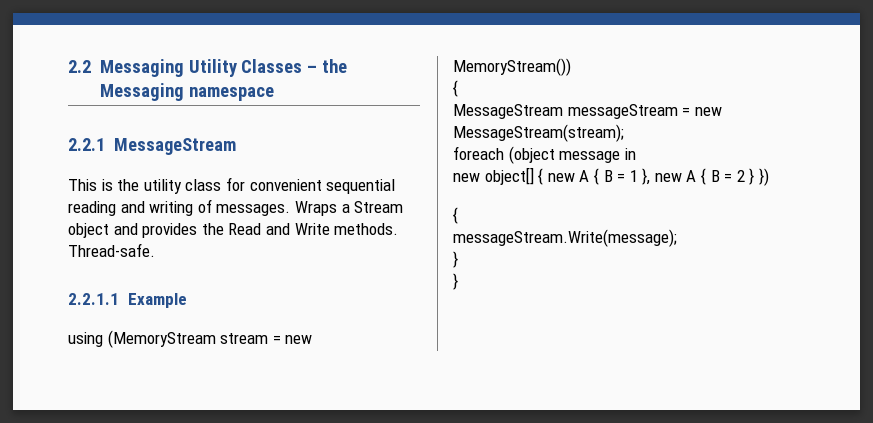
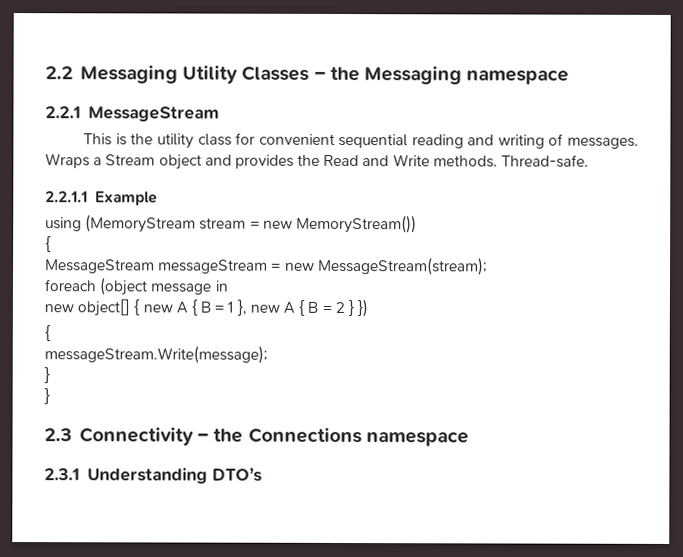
+ 2.3 Connectivity – the Connections namespace
+ 2.3.1 Understanding DTO’s

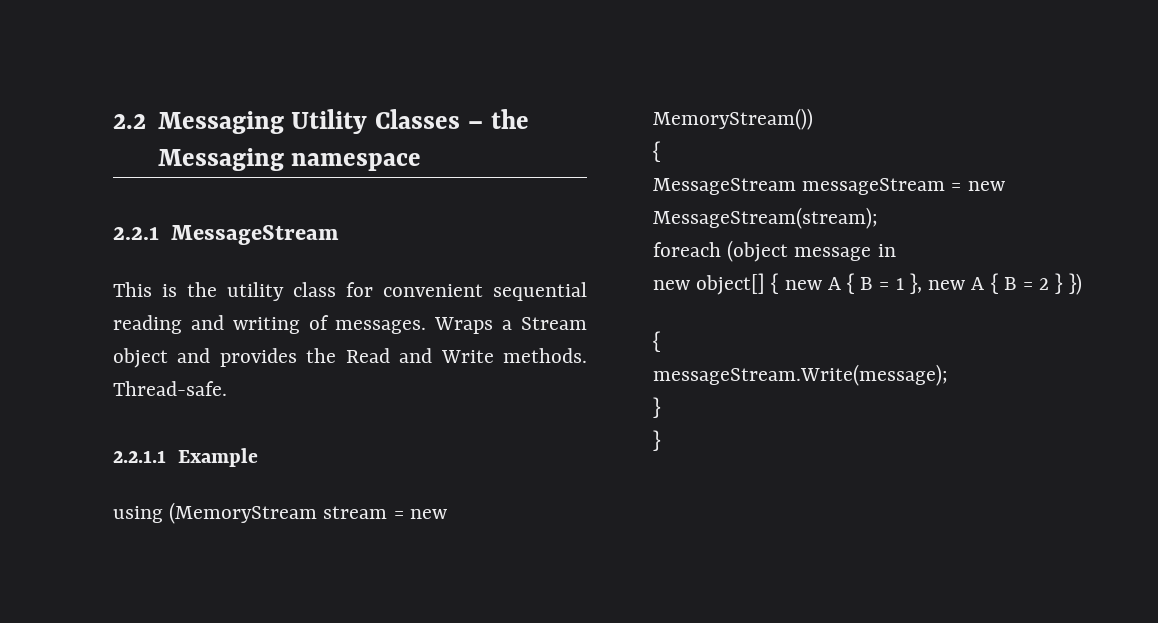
- 2.3 Connectivity – the Connections namespace
- 2.3.1 Understanding DTO’s

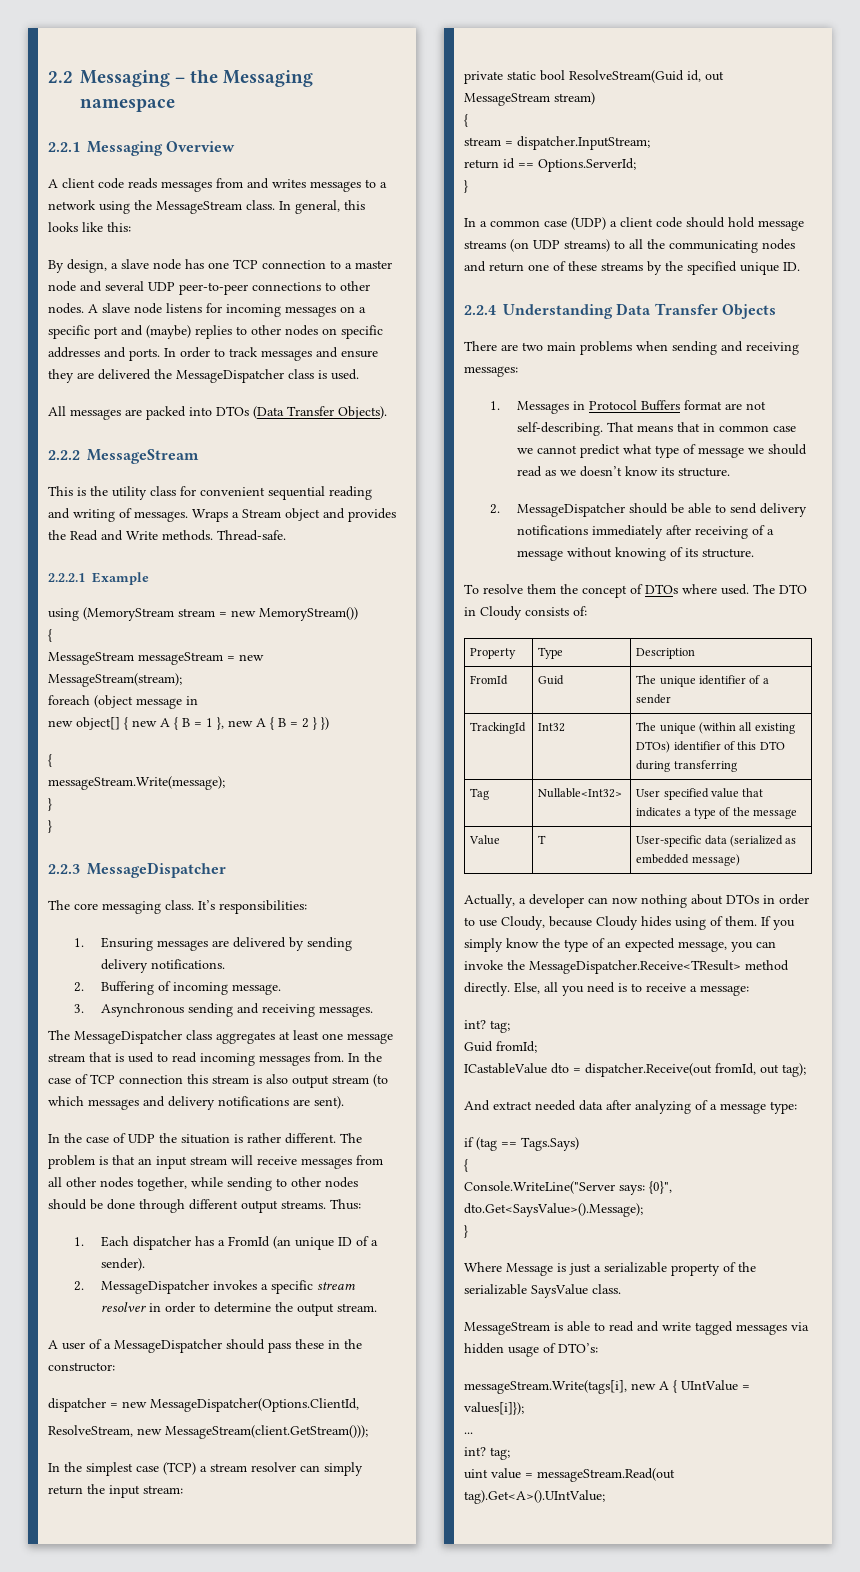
- 2.2 Messaging Utility Classes – the Messaging namespace
+ 2.2 Messaging – the Messaging namespace
- 2.2.1 MessageStream
+ 2.2.1 Messaging Overview
+ A client code reads messages from and writes messages to a network using the MessageStream class. In general, this looks like this:
+ By design, a slave node has one TCP connection to a master node and several UDP peer-to-peer connections to other nodes. A slave node listens for incoming messages on a specific port and (maybe) replies to other nodes on specific addresses and ports. In order to track messages and ensure they are delivered the MessageDispatcher class is used.
+ All messages are packed into DTOs (Data Transfer Objects).
+ 2.2.2 MessageStream
- 2.2.1.1 Example
+ 2.2.2.1 Example
+ 2.2.3 MessageDispatcher
+ The core messaging class. It’s responsibilities:
+ 1. Ensuring messages are delivered by sending delivery notifications.
+ 2. Buffering of incoming message.
+ 3. Asynchronous sending and receiving messages.
+ The MessageDispatcher class aggregates at least one message stream that is used to read incoming messages from. In the case of TCP connection this stream is also output stream (to which messages and delivery notifications are sent).
+ In the case of UDP the situation is rather different. The problem is that an input stream will receive messages from all other nodes together, while sending to other nodes should be done through different output streams. Thus:
+ 1. Each dispatcher has a FromId (an unique ID of a sender).
+ 2. MessageDispatcher invokes a specific stream resolver in order to determine the output stream.
+ A user of a MessageDispatcher should pass these in the constructor:
+ dispatcher = new MessageDispatcher(Options.ClientId,
+ ResolveStream, new MessageStream(client.GetStream()));
+ In the simplest case (TCP) a stream resolver can simply return the input stream:
+ private static bool ResolveStream(Guid id, out MessageStream stream)
+ {
+ stream = dispatcher.InputStream;
+ return id == Options.ServerId;
+ }
+ In a common case (UDP) a client code should hold message streams (on UDP streams) to all the communicating nodes and return one of these streams by the specified unique ID.
+ 2.2.4 Understanding Data Transfer Objects
+ There are two main problems when sending and receiving messages:
+ 1. Messages in Protocol Buffers format are not self-describing. That means that in common case we cannot predict what type of message we should read as we doesn’t know its structure.
+ 2. MessageDispatcher should be able to send delivery notifications immediately after receiving of a message without knowing of its structure.
+ To resolve them the concept of DTOs where used. The DTO in Cloudy consists of:
+ Property | Type | Description
+ FromId | Guid | The unique identifier of a sender
+ TrackingId | Int32 | The unique (within all existing DTOs) identifier of this DTO during transferring
+ Tag | Nullable<Int32> | User specified value that indicates a type of the message
+ Value | T | User-specific data (serialized as embedded message)
+ Actually, a developer can now nothing about DTOs in order to use Cloudy, because Cloudy hides using of them. If you simply know the type of an expected message, you can invoke the MessageDispatcher.Receive<TResult> method directly. Else, all you need is to receive a message:
+ int? tag;
+ Guid fromId;
+ ICastableValue dto = dispatcher.Receive(out fromId, out tag);
+ And extract needed data after analyzing of a message type:
+ if (tag == Tags.Says)
+ {
+ Console.WriteLine("Server says: {0}", dto.Get<SaysValue>().Message);
+ }
+ Where Message is just a serializable property of the serializable SaysValue class.
+ MessageStream is able to read and write tagged messages via hidden usage of DTO’s:
+ messageStream.Write(tags[i], new A { UIntValue = values[i]});
+ ...
+ int? tag;
+ uint value = messageStream.Read(out tag).Get<A>().UIntValue;

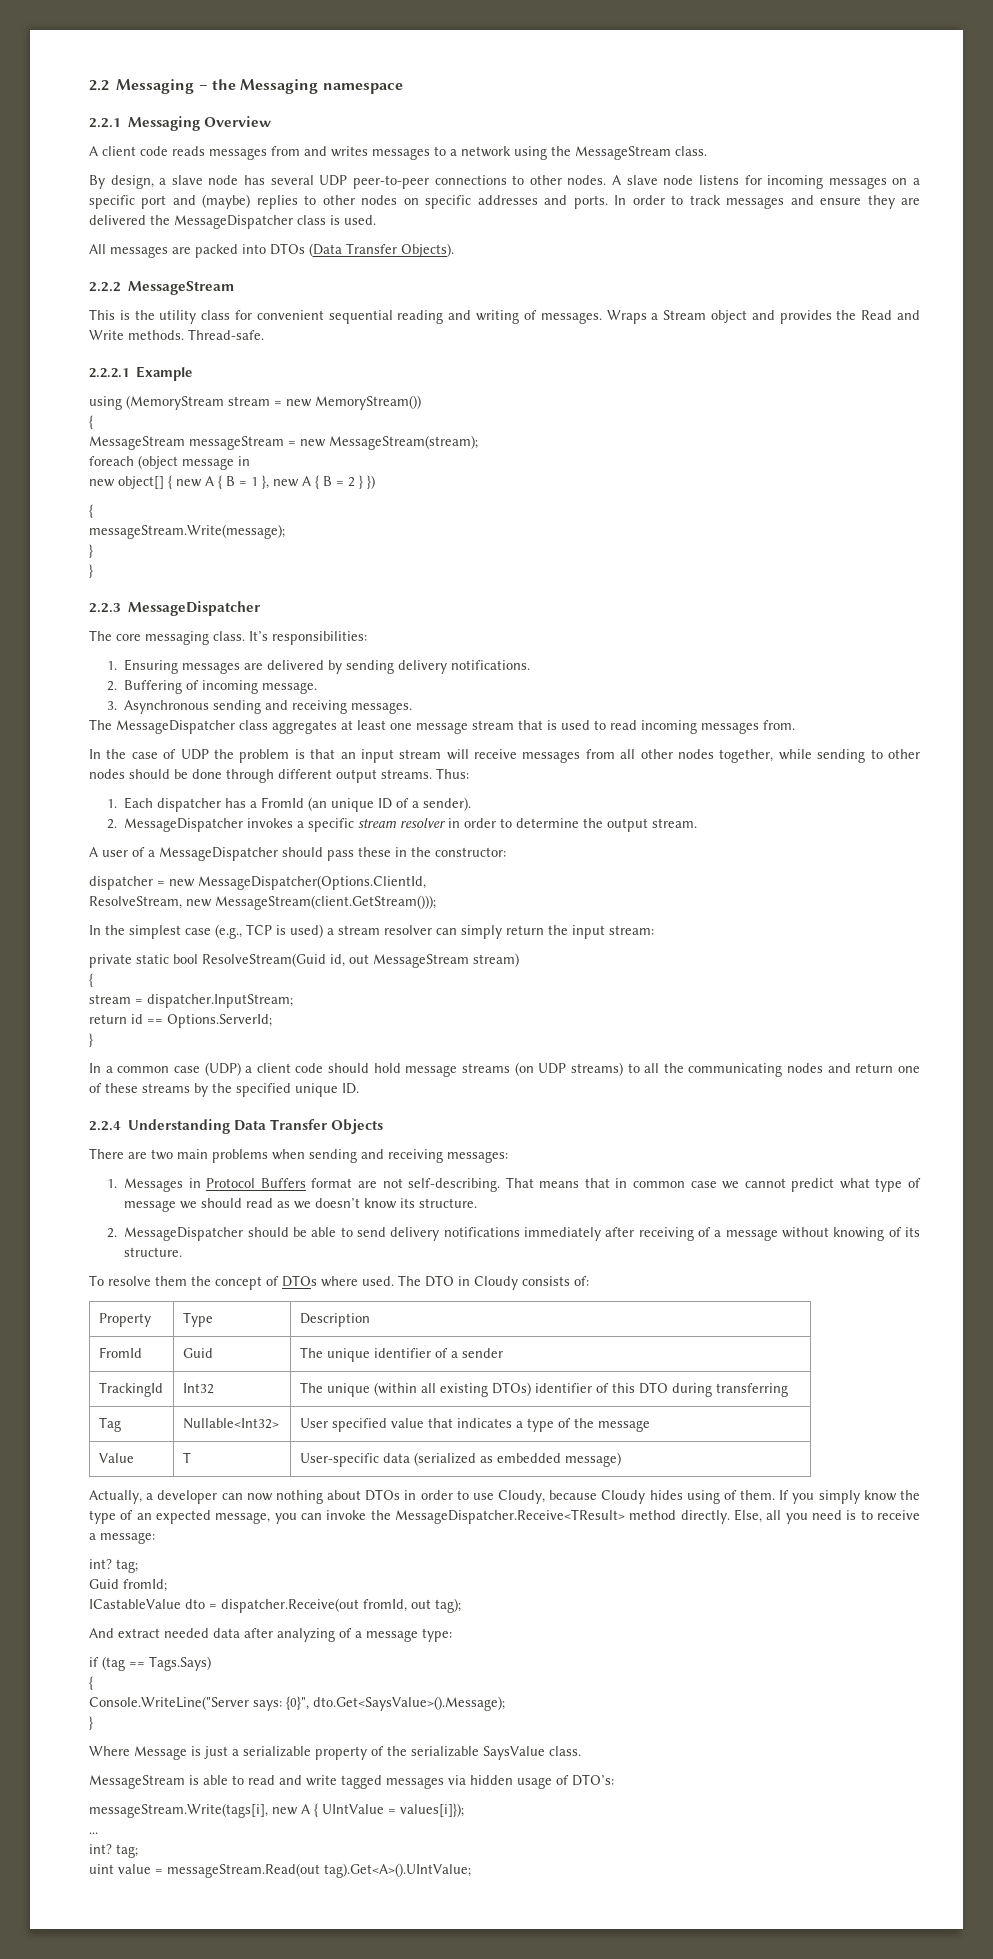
- In general, this looks like this:
- By design, a slave node has one TCP connection to a master node and several UDP peer-to-peer connections to other nodes.
+ By design, a slave node has several UDP peer-to-peer connections to other nodes.
- In the case of TCP connection this stream is also output stream (to which messages and delivery notifications are sent).
- In the case of UDP the situation is rather different. The problem is that an input stream will receive messages from all other nodes together, while sending to other nodes should be done through different output streams.
+ In the case of UDP the problem is that an input stream will receive messages from all other nodes together, while sending to other nodes should be done through different output streams.
- In the simplest case (TCP) a stream resolver can simply return the input stream:
+ In the simplest case (e.g., TCP is used) a stream resolver can simply return the input stream:

